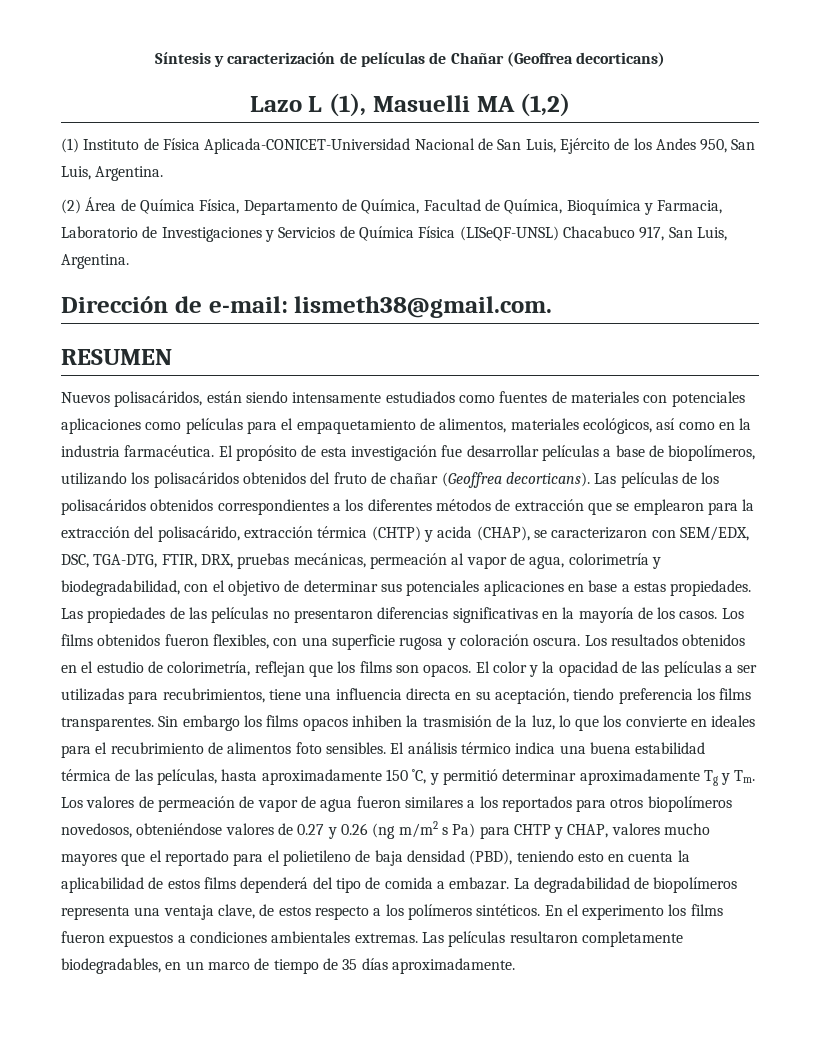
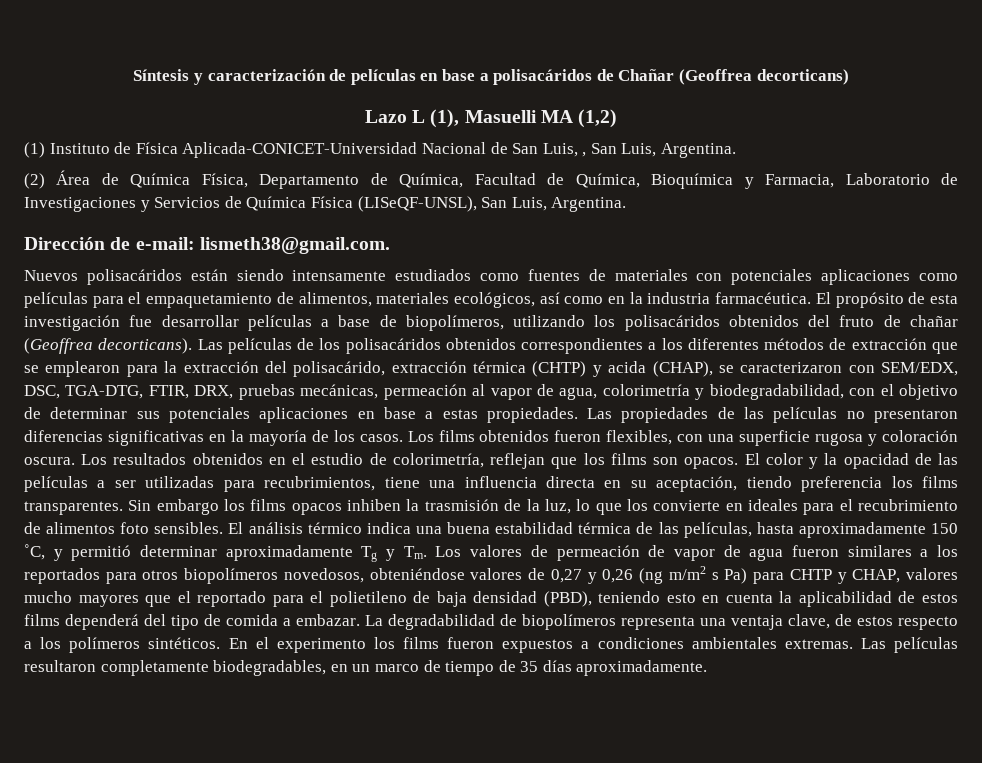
- Síntesis y caracterización de películas de Chañar (Geoffrea decorticans)
+ Síntesis y caracterización de películas en base a polisacáridos de Chañar (Geoffrea decorticans)
- (1) Instituto de Física Aplicada-CONICET-Universidad Nacional de San Luis, Ejército de los Andes 950, San Luis, Argentina.
+ (1) Instituto de Física Aplicada-CONICET-Universidad Nacional de San Luis, , San Luis, Argentina.
- (2) Área de Química Física, Departamento de Química, Facultad de Química, Bioquímica y Farmacia, Laboratorio de Investigaciones y Servicios de Química Física (LISeQF-UNSL) Chacabuco 917, San Luis, Argentina.
+ (2) Área de Química Física, Departamento de Química, Facultad de Química, Bioquímica y Farmacia, Laboratorio de Investigaciones y Servicios de Química Física (LISeQF-UNSL), San Luis, Argentina.
- RESUMEN
- Nuevos polisacáridos, están siendo intensamente estudiados como fuentes de materiales con potenciales aplicaciones como películas para el empaquetamiento de alimentos, materiales ecológicos, así como en la industria farmacéutica.
+ Nuevos polisacáridos están siendo intensamente estudiados como fuentes de materiales con potenciales aplicaciones como películas para el empaquetamiento de alimentos, materiales ecológicos, así como en la industria farmacéutica.
- El análisis térmico indica una buena estabilidad térmica de las películas, hasta aproximadamente 150 ˚C, y permitió determinar aproximadamente Tg y Tm. Los valores de permeación de vapor de agua fueron similares a los reportados para otros biopolímeros novedosos, obteniéndose valores de 0.27 y 0.26 (ng m/m2 s Pa) para CHTP y CHAP, valores mucho mayores que el reportado para el polietileno de baja densidad (PBD), teniendo esto en cuenta la aplicabilidad de estos films dependerá del tipo de comida a embazar.
+ El análisis térmico indica una buena estabilidad térmica de las películas, hasta aproximadamente 150 ˚C, y permitió determinar aproximadamente Tg y Tm. Los valores de permeación de vapor de agua fueron similares a los reportados para otros biopolímeros novedosos, obteniéndose valores de 0,27 y 0,26 (ng m/m2 s Pa) para CHTP y CHAP, valores mucho mayores que el reportado para el polietileno de baja densidad (PBD), teniendo esto en cuenta la aplicabilidad de estos films dependerá del tipo de comida a embazar.

